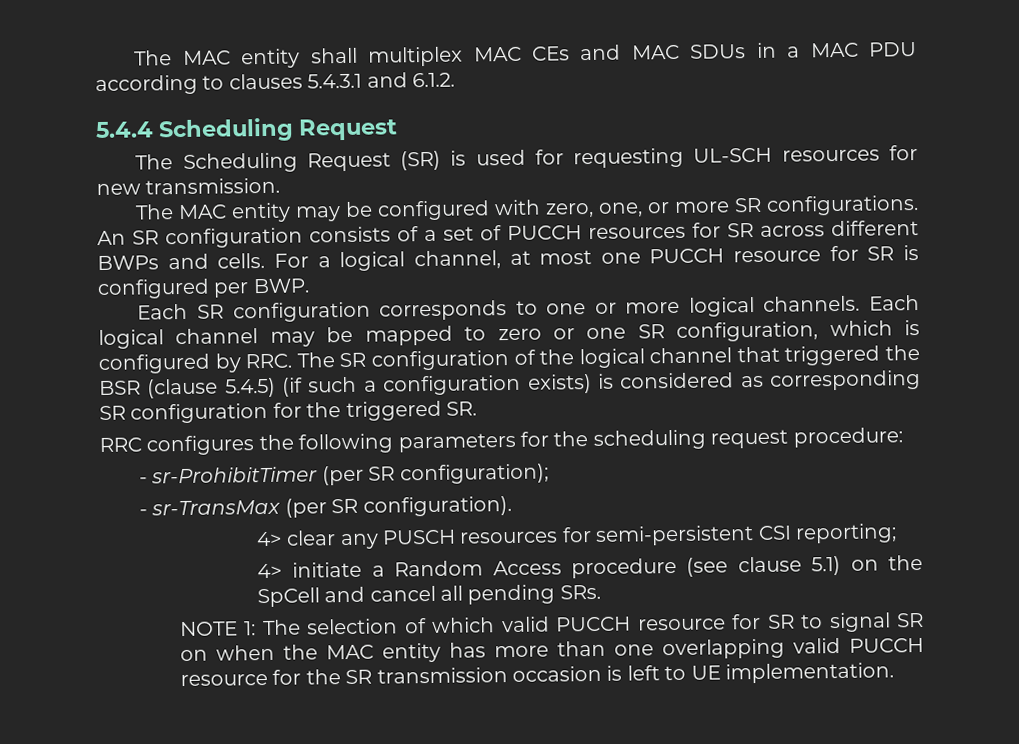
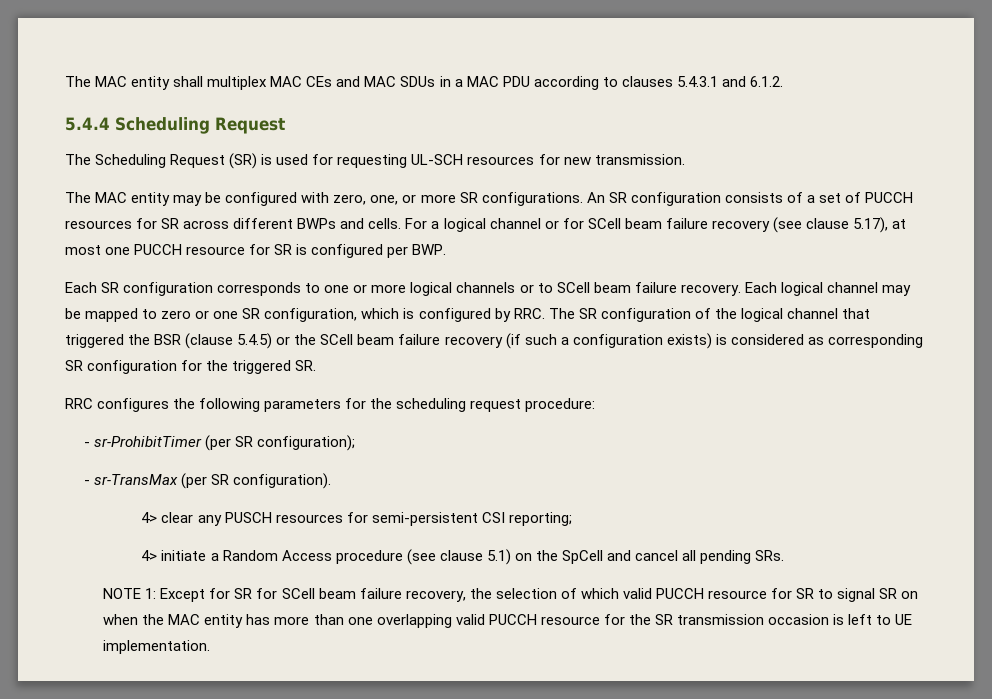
- For a logical channel, at most one PUCCH resource for SR is configured per BWP.
+ For a logical channel or for SCell beam failure recovery (see clause 5.17), at most one PUCCH resource for SR is configured per BWP.
- Each SR configuration corresponds to one or more logical channels.
+ Each SR configuration corresponds to one or more logical channels or to SCell beam failure recovery.
- Each logical channel may be mapped to zero or one SR configuration, which is configured by RRC. The SR configuration of the logical channel that triggered the BSR (clause 5.4.5) (if such a configuration exists) is considered as corresponding SR configuration for the triggered SR.
+ Each logical channel may be mapped to zero or one SR configuration, which is configured by RRC. The SR configuration of the logical channel that triggered the BSR (clause 5.4.5) or the SCell beam failure recovery (if such a configuration exists) is considered as corresponding SR configuration for the triggered SR.
- NOTE 1: The selection of which valid PUCCH resource for SR to signal SR on when the MAC entity has more than one overlapping valid PUCCH resource for the SR transmission occasion is left to UE implementation.
+ NOTE 1: Except for SR for SCell beam failure recovery, the selection of which valid PUCCH resource for SR to signal SR on when the MAC entity has more than one overlapping valid PUCCH resource for the SR transmission occasion is left to UE implementation.

